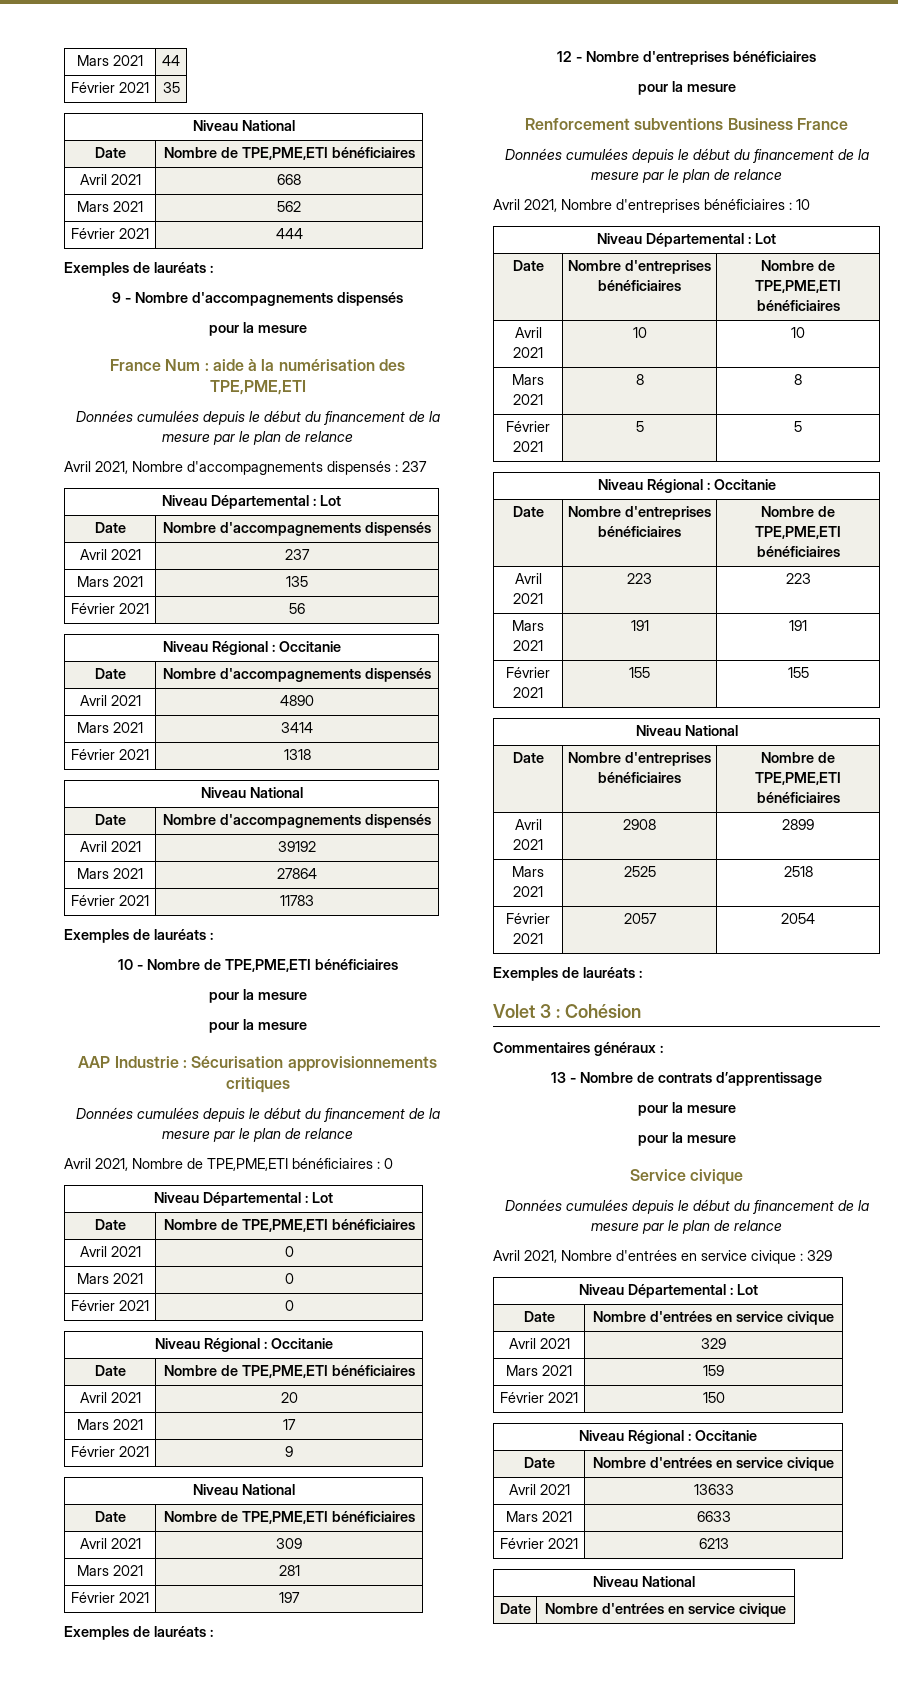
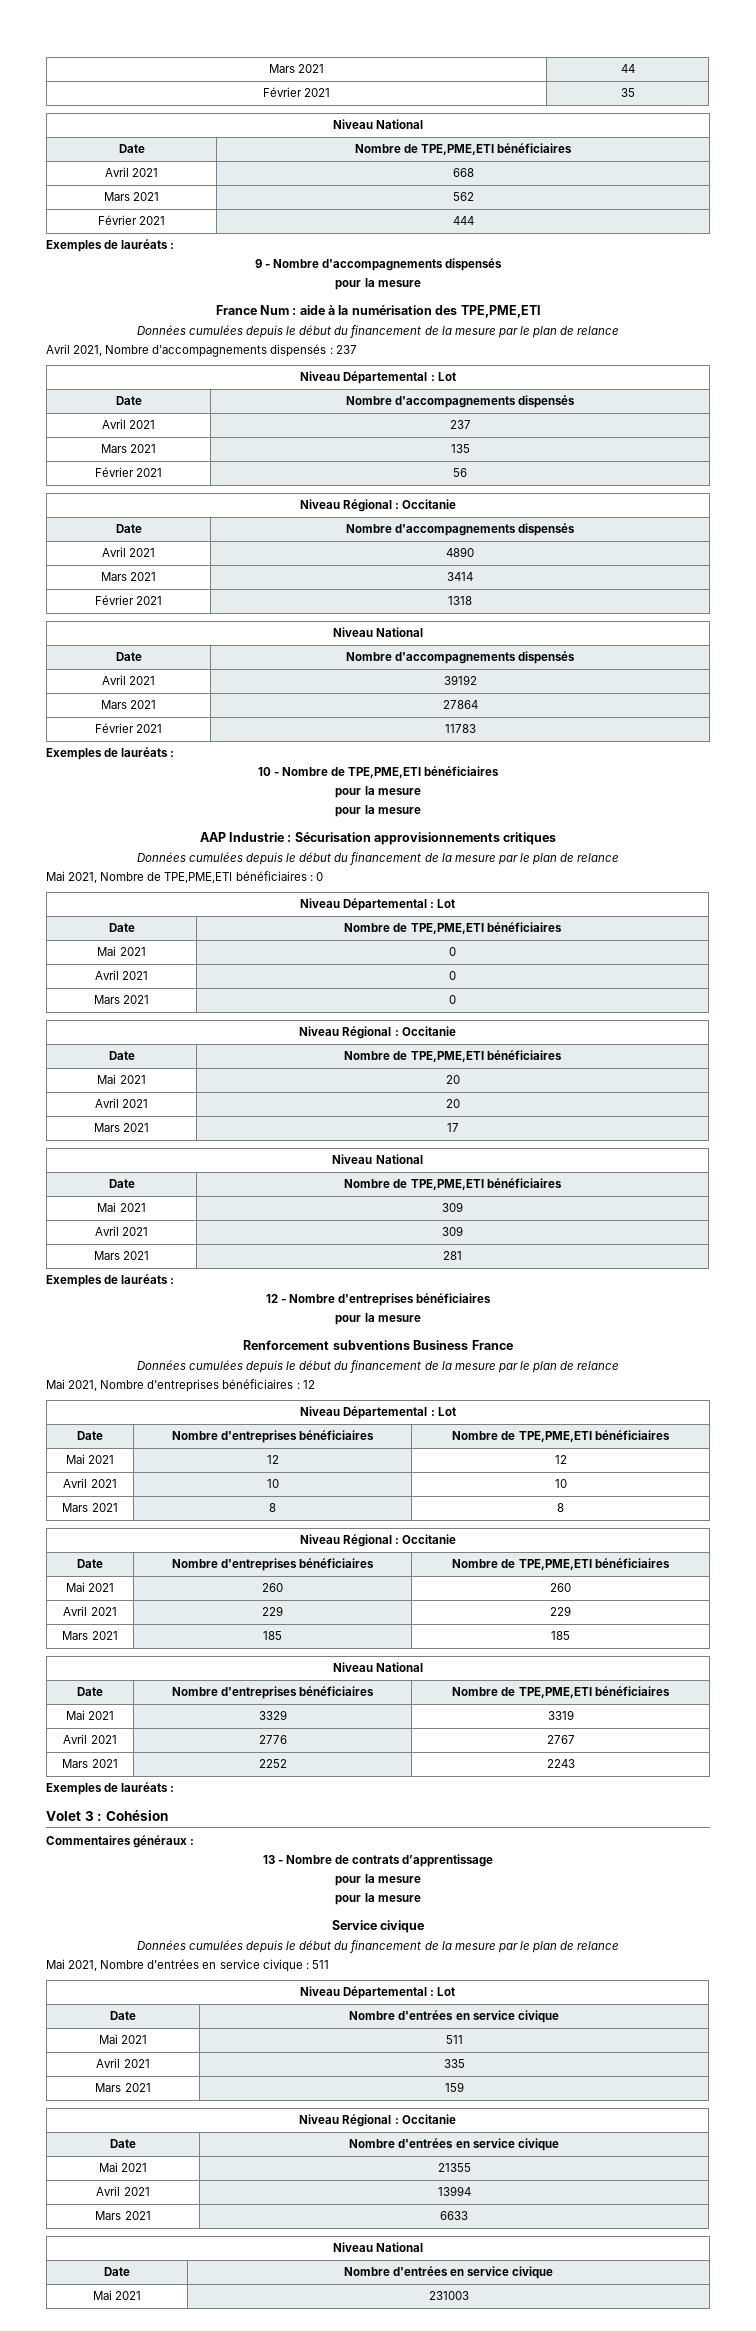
- Avril 2021, Nombre de TPE,PME,ETI bénéficiaires : 0
+ Mai 2021, Nombre de TPE,PME,ETI bénéficiaires : 0
+ Mai 2021 | 0
- Février 2021 | 0
+ Mai 2021 | 20
  Mars 2021 | 17
- Février 2021 | 9
  Niveau National
  Date | Nombre de TPE,PME,ETI bénéficiaires
+ Mai 2021 | 309
- Février 2021 | 197
- Avril 2021, Nombre d'entreprises bénéficiaires : 10
+ Mai 2021, Nombre d'entreprises bénéficiaires : 12
+ Mai 2021 | 12 | 12
- Février 2021 | 5 | 5
- Avril 2021 | 223 | 223
- Mars 2021 | 191 | 191
- Février 2021 | 155 | 155
+ Mai 2021 | 260 | 260
+ Avril 2021 | 229 | 229
+ Mars 2021 | 185 | 185
- Avril 2021 | 2908 | 2899
- Mars 2021 | 2525 | 2518
- Février 2021 | 2057 | 2054
+ Mai 2021 | 3329 | 3319
+ Avril 2021 | 2776 | 2767
+ Mars 2021 | 2252 | 2243
- Avril 2021, Nombre d'entrées en service civique : 329
+ Mai 2021, Nombre d'entrées en service civique : 511
- Avril 2021 | 329
+ Mai 2021 | 511
+ Avril 2021 | 335
- Février 2021 | 150
- Avril 2021 | 13633
+ Mai 2021 | 21355
+ Avril 2021 | 13994
- Février 2021 | 6213
+ Mai 2021 | 231003

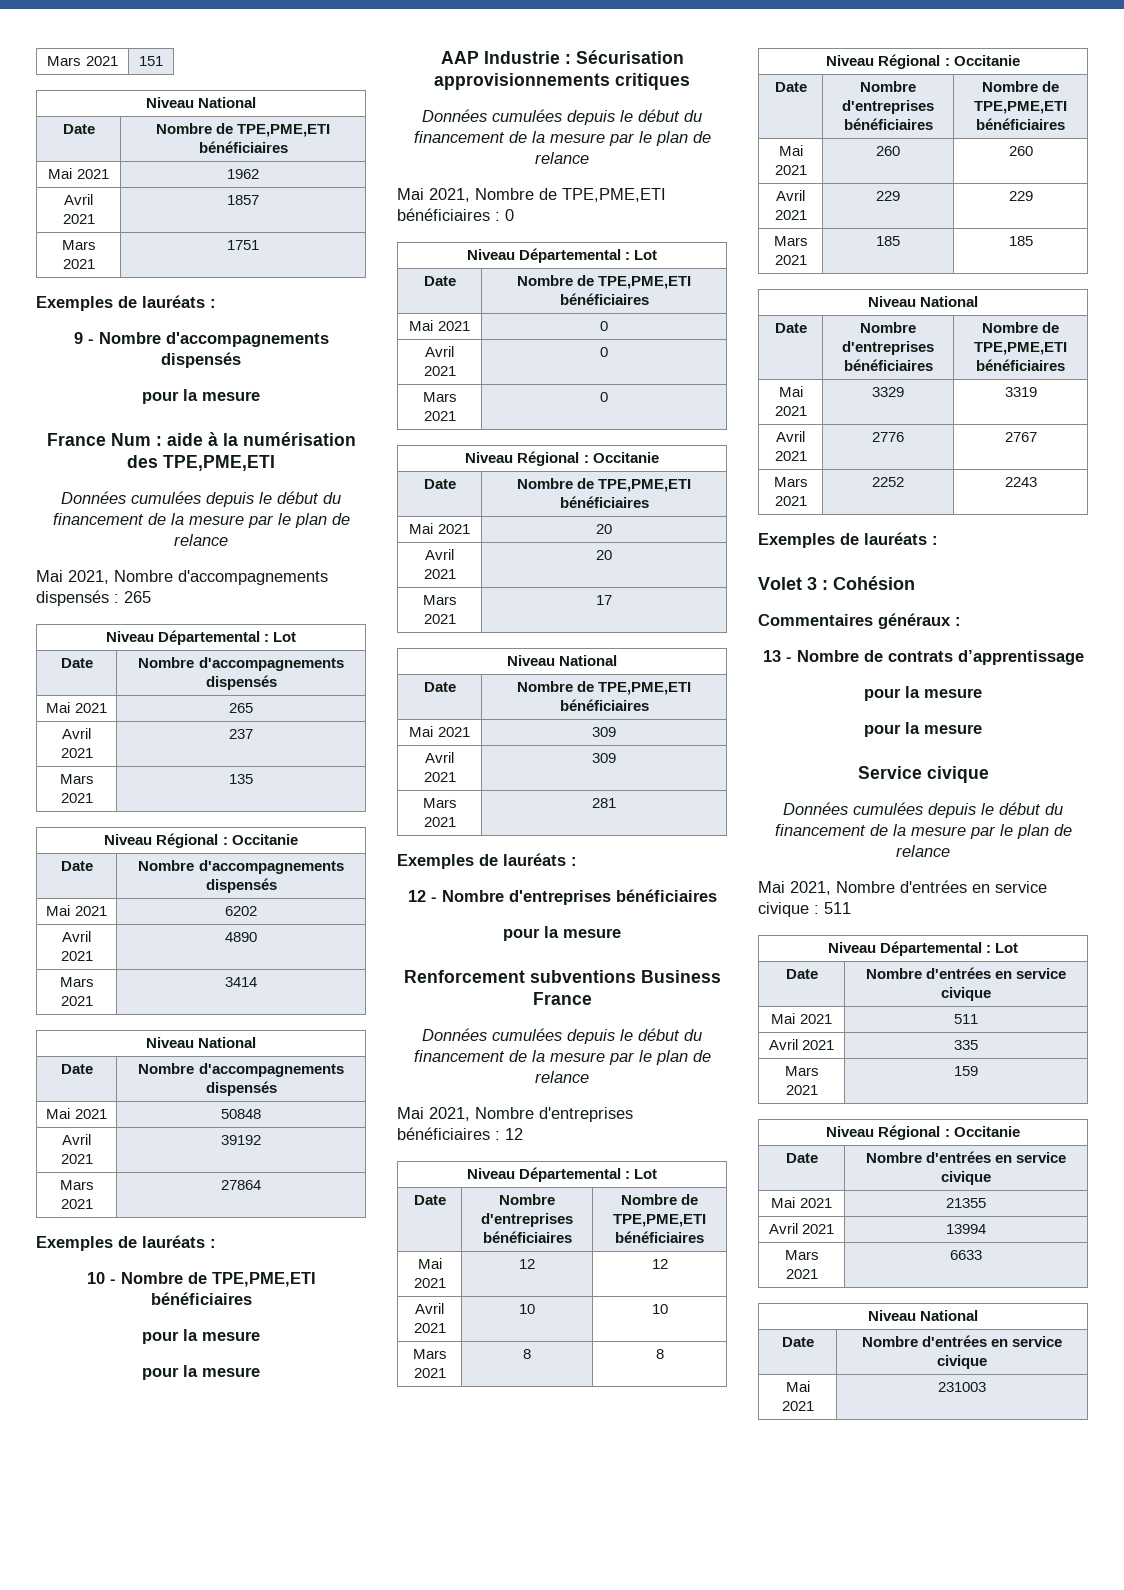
- Mars 2021 | 44
- Février 2021 | 35
+ Mars 2021 | 151
  Niveau National
  Date | Nombre de TPE,PME,ETI bénéficiaires
- Avril 2021 | 668
- Mars 2021 | 562
- Février 2021 | 444
+ Mai 2021 | 1962
+ Avril 2021 | 1857
+ Mars 2021 | 1751
- Avril 2021, Nombre d'accompagnements dispensés : 237
+ Mai 2021, Nombre d'accompagnements dispensés : 265
+ Mai 2021 | 265
- Février 2021 | 56
+ Mai 2021 | 6202
- Février 2021 | 1318
+ Mai 2021 | 50848
- Février 2021 | 11783

